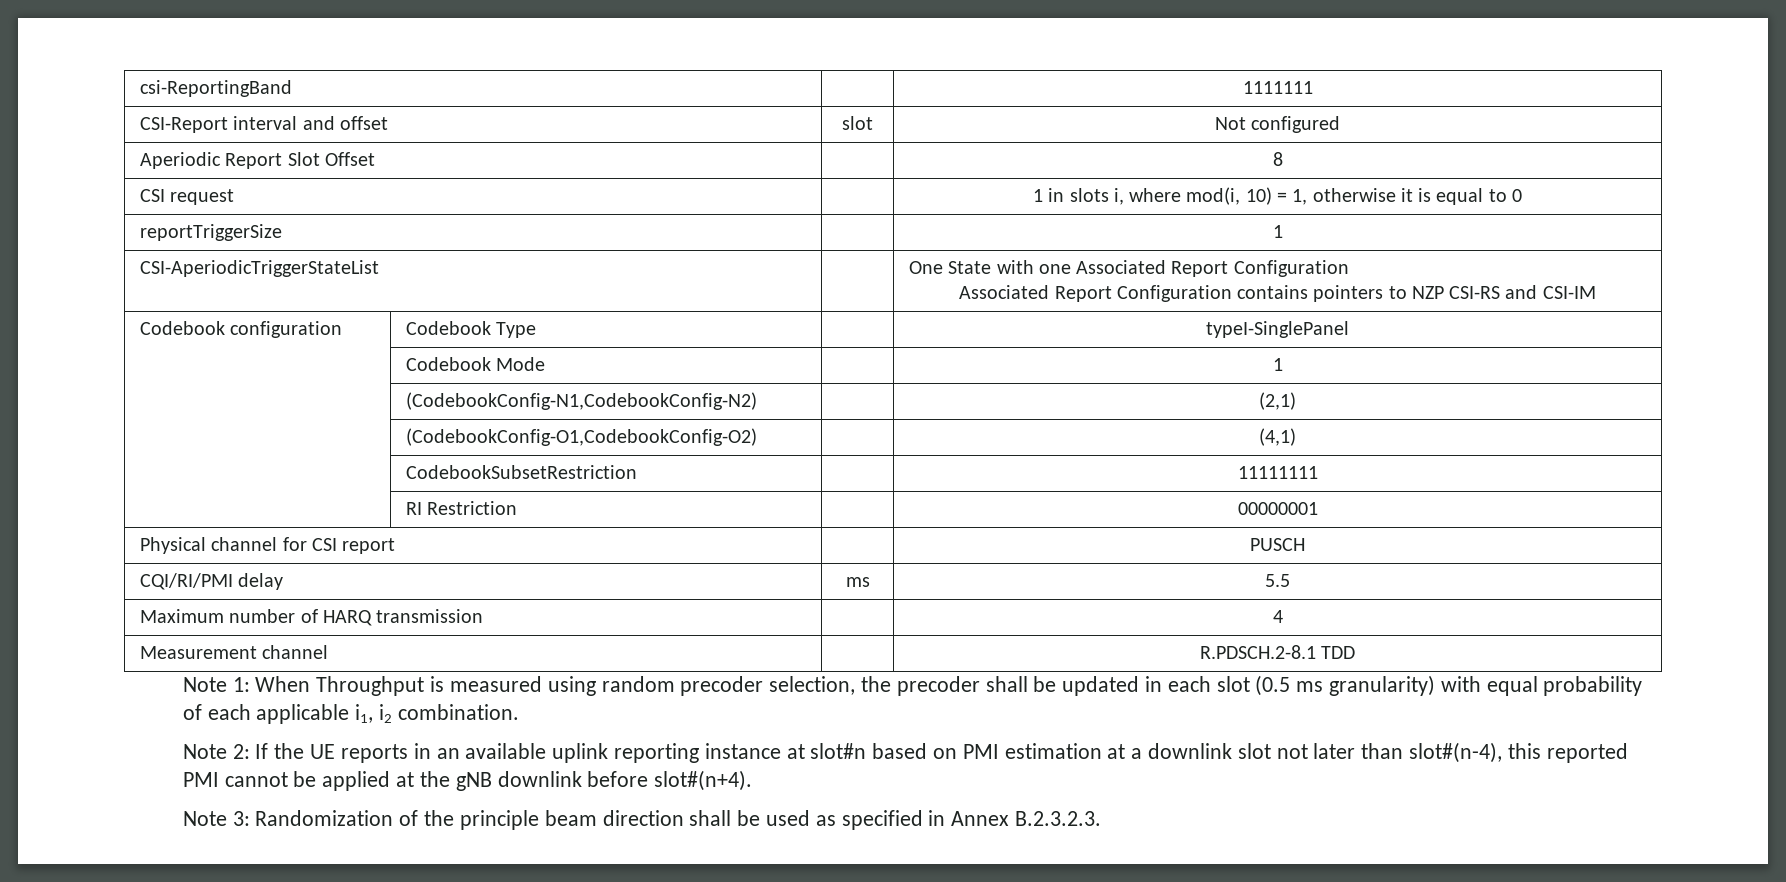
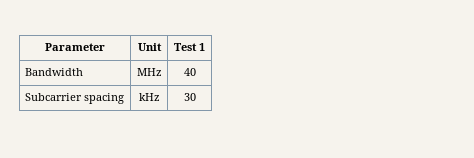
- csi-ReportingBand | | 1111111
- CSI-Report interval and offset | slot | Not configured
- Aperiodic Report Slot Offset | | 8
- CSI request | | 1 in slots i, where mod(i, 10) = 1, otherwise it is equal to 0
- reportTriggerSize | | 1
- CSI-AperiodicTriggerStateList | | One State with one Associated Report Configuration
- Associated Report Configuration contains pointers to NZP CSI-RS and CSI-IM
- Codebook configuration | Codebook Type | | typeI-SinglePanel
- | Codebook Mode | | 1
- | (CodebookConfig-N1,CodebookConfig-N2) | | (2,1)
- | (CodebookConfig-O1,CodebookConfig-O2) | | (4,1)
- | CodebookSubsetRestriction | | 11111111
- | RI Restriction | | 00000001
- Physical channel for CSI report | | PUSCH
- CQI/RI/PMI delay | ms | 5.5
- Maximum number of HARQ transmission | | 4
- Measurement channel | | R.PDSCH.2-8.1 TDD
- Note 1: When Throughput is measured using random precoder selection, the precoder shall be updated in each slot (0.5 ms granularity) with equal probability of each applicable i1, i2 combination.
- Note 2: If the UE reports in an available uplink reporting instance at slot#n based on PMI estimation at a downlink slot not later than slot#(n-4), this reported PMI cannot be applied at the gNB downlink before slot#(n+4).
- Note 3: Randomization of the principle beam direction shall be used as specified in Annex B.2.3.2.3.
+ Parameter | Unit | Test 1
+ Bandwidth | MHz | 40
+ Subcarrier spacing | kHz | 30

